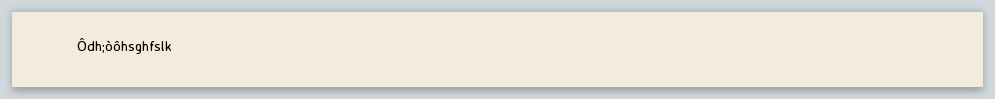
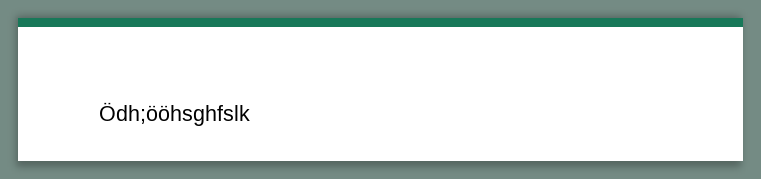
- Ôdh;òôhsghfslk
+ Ödh;ööhsghfslk

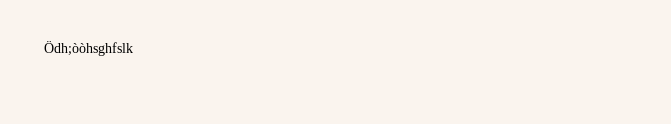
- Ödh;ööhsghfslk
+ Ödh;òòhsghfslk

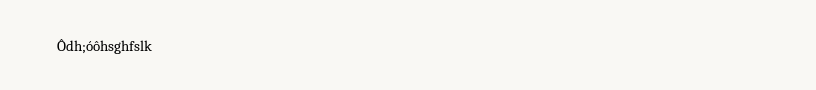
- Ödh;òòhsghfslk
+ Ôdh;óôhsghfslk

